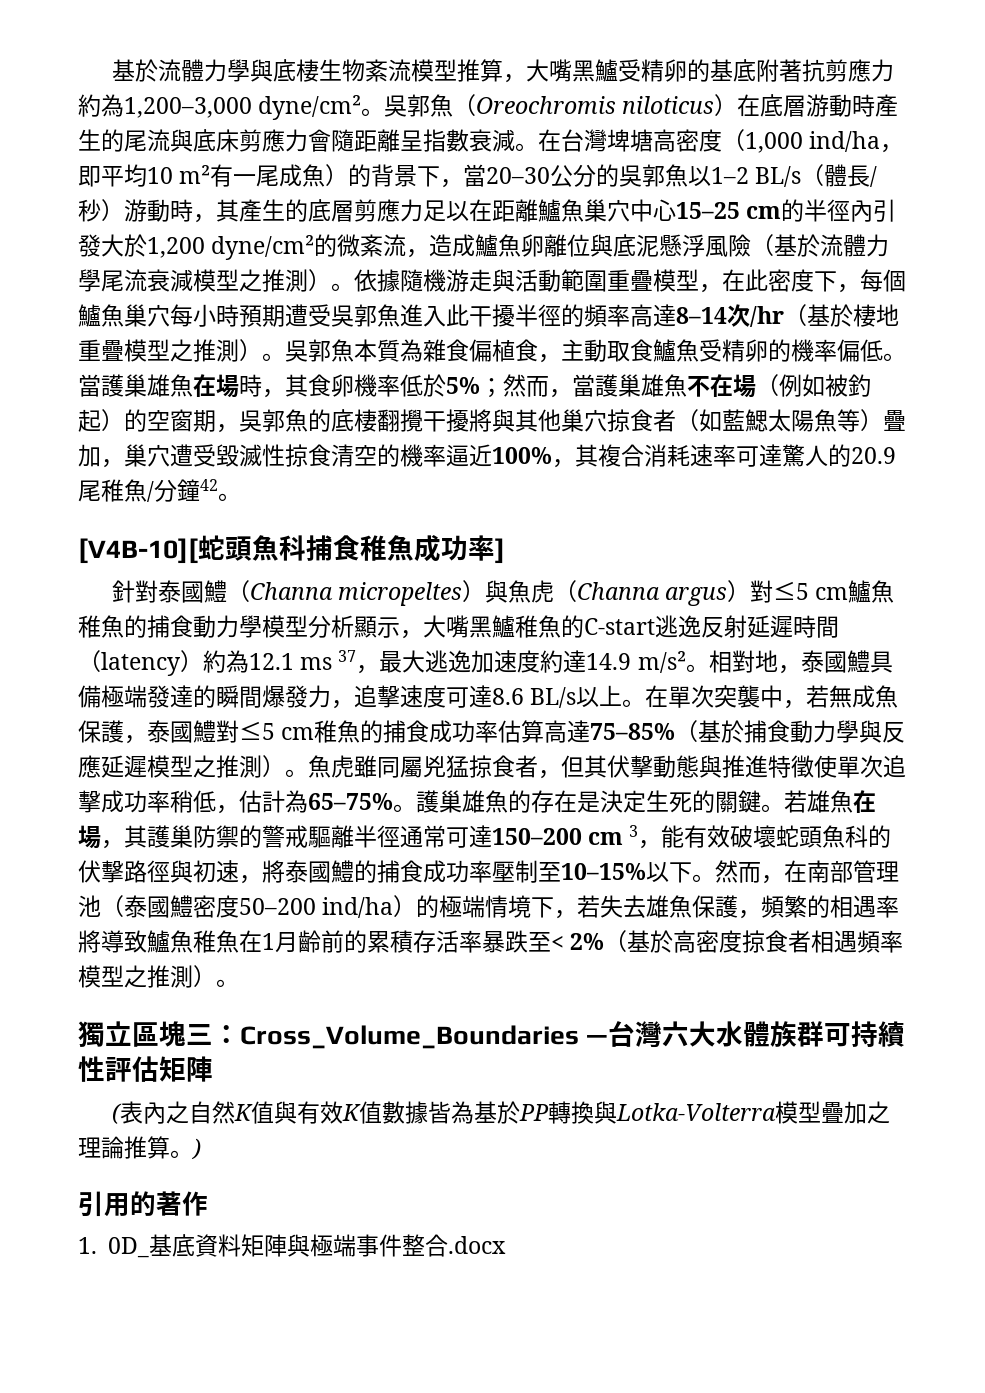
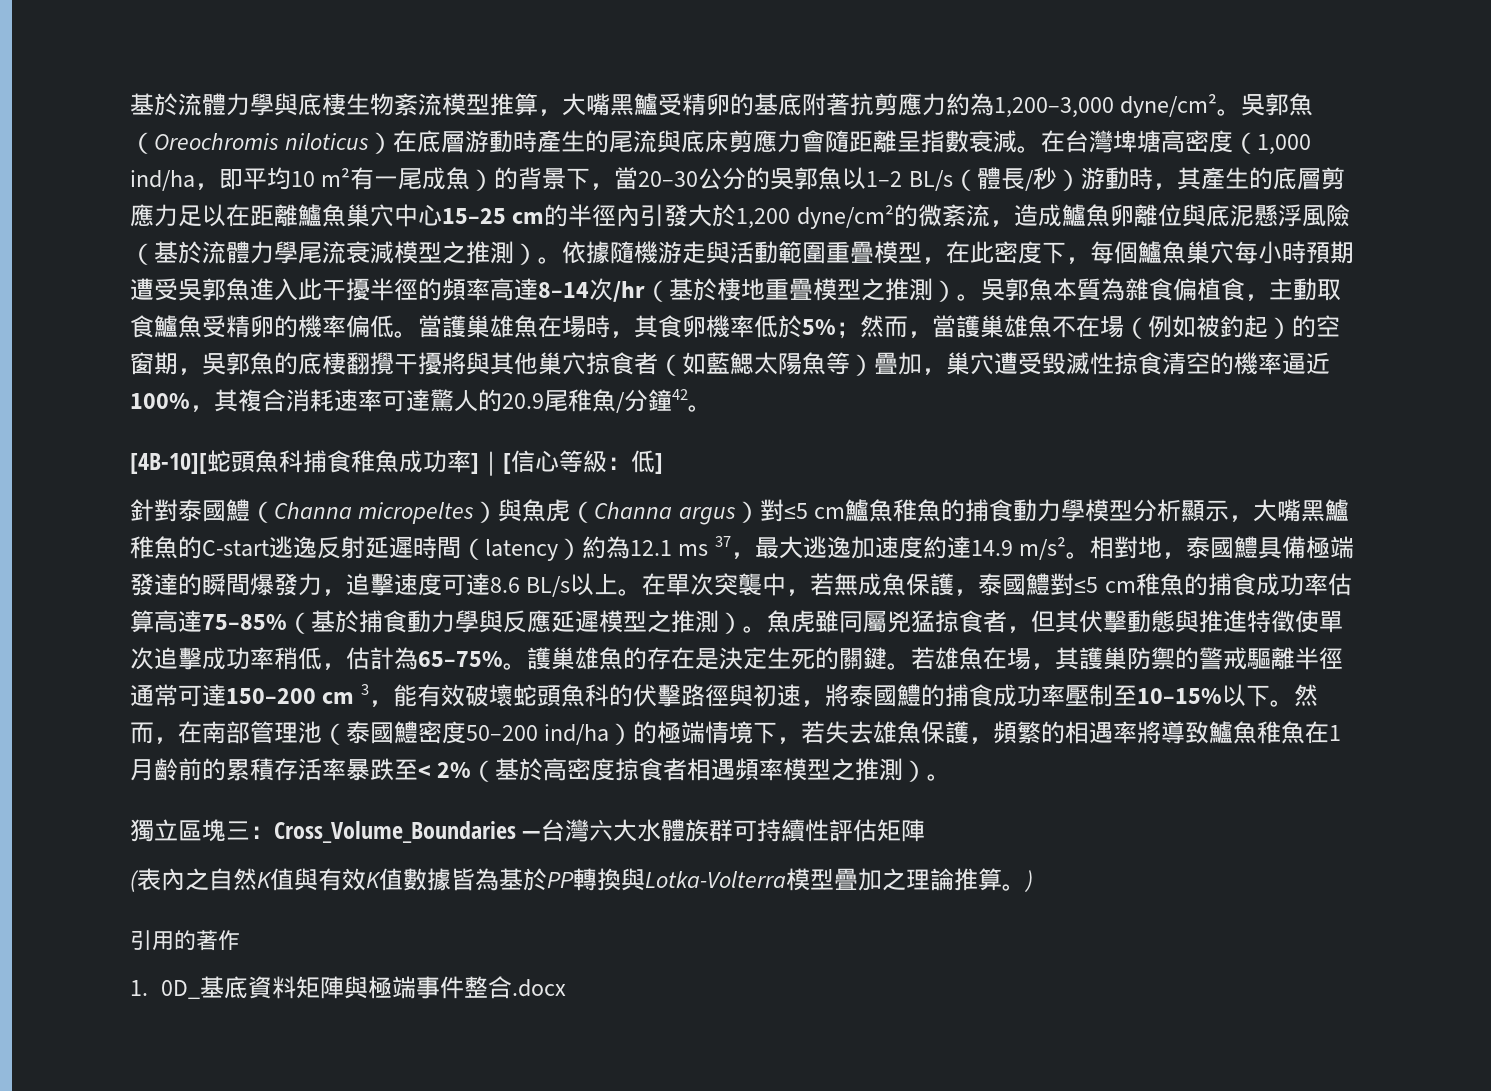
- [V4B-10][蛇頭魚科捕食稚魚成功率]
+ [4B-10][蛇頭魚科捕食稚魚成功率]｜[信心等級：低]

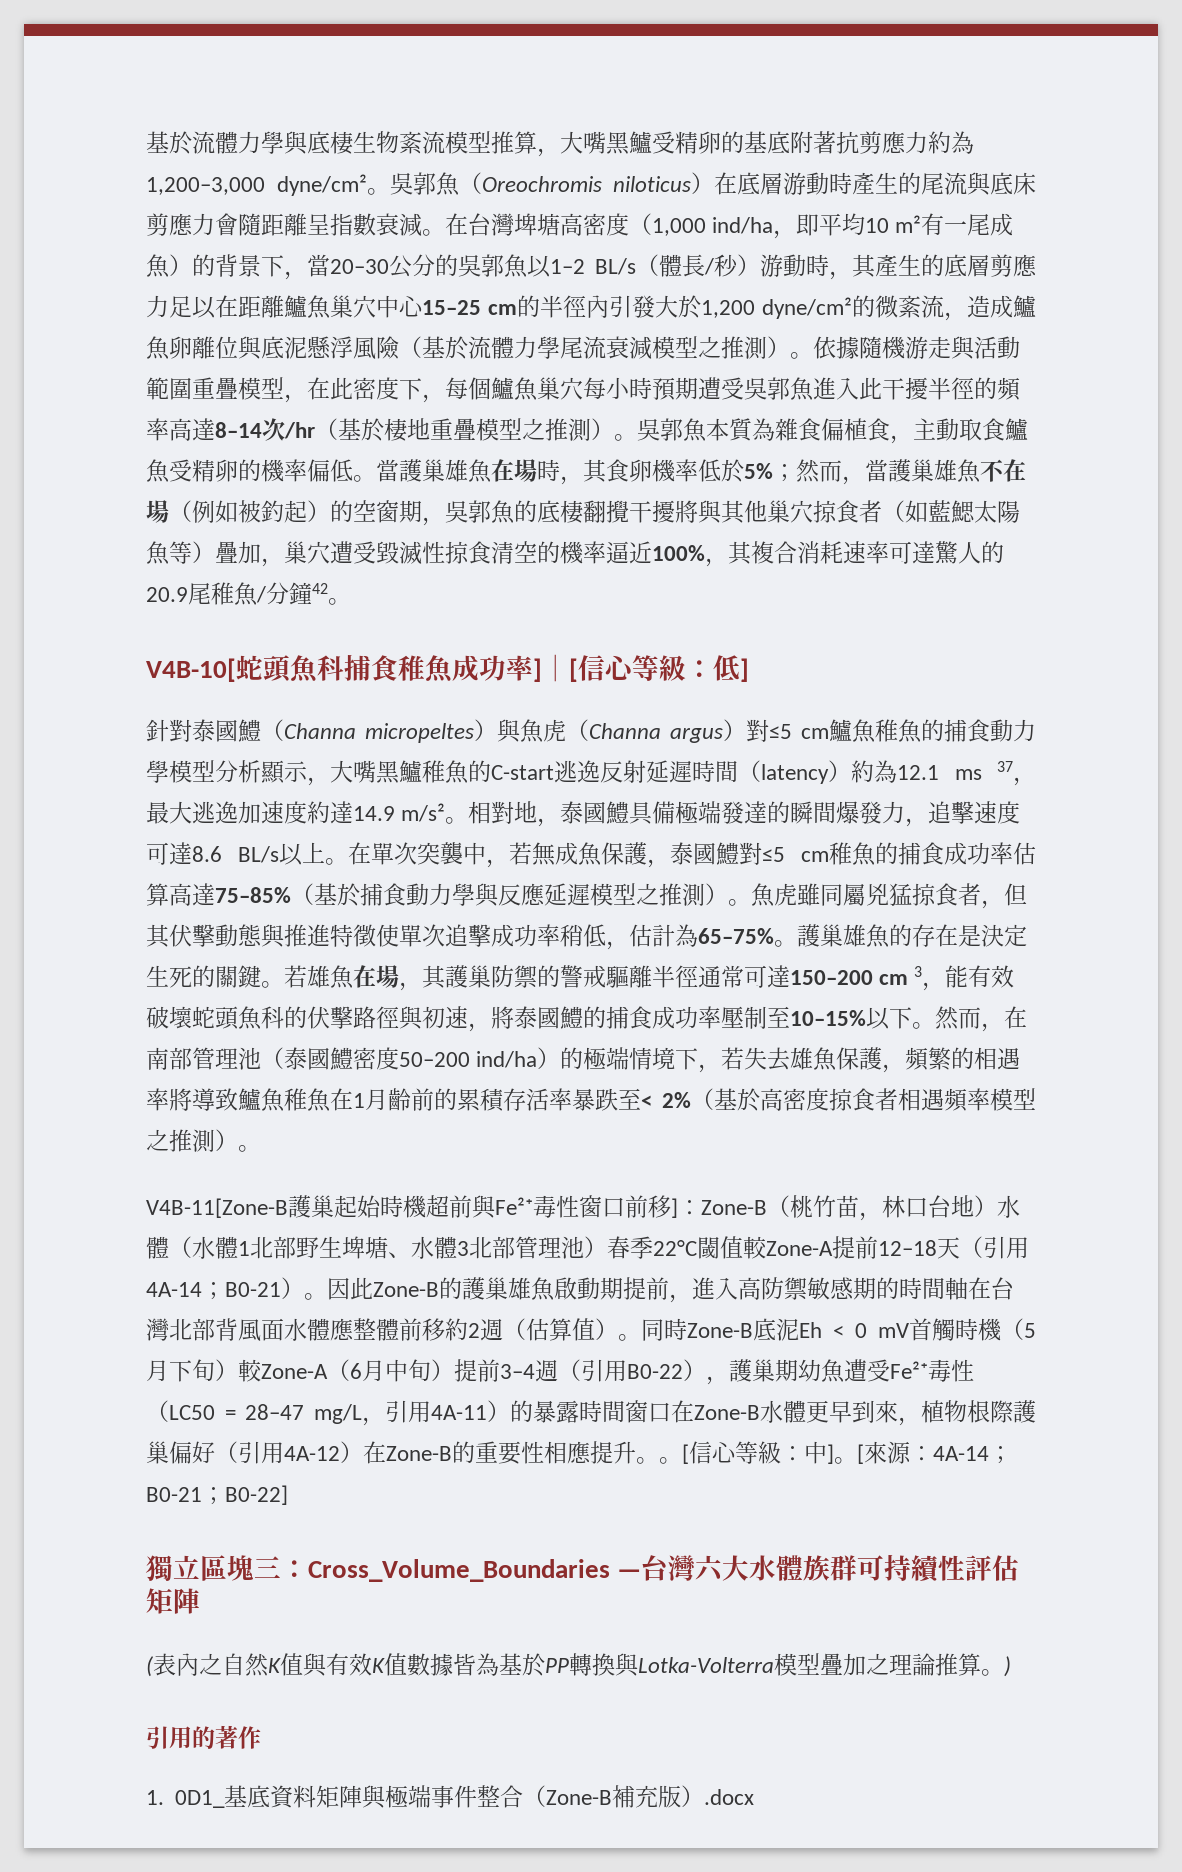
- [4B-10][蛇頭魚科捕食稚魚成功率]｜[信心等級：低]
+ V4B-10[蛇頭魚科捕食稚魚成功率]｜[信心等級：低]
+ V4B-11[Zone-B護巢起始時機超前與Fe²⁺毒性窗口前移]：Zone-B（桃竹苗，林口台地）水體（水體1北部野生埤塘、水體3北部管理池）春季22°C閾值較Zone-A提前12–18天（引用4A-14；B0-21）。因此Zone-B的護巢雄魚啟動期提前，進入高防禦敏感期的時間軸在台灣北部背風面水體應整體前移約2週（估算值）。同時Zone-B底泥Eh < 0 mV首觸時機（5月下旬）較Zone-A（6月中旬）提前3–4週（引用B0-22），護巢期幼魚遭受Fe²⁺毒性（LC50 = 28–47 mg/L，引用4A-11）的暴露時間窗口在Zone-B水體更早到來，植物根際護巢偏好（引用4A-12）在Zone-B的重要性相應提升。。[信心等級：中]。[來源：4A-14；B0-21；B0-22]
- 1. 0D_基底資料矩陣與極端事件整合.docx
+ 1. 0D1_基底資料矩陣與極端事件整合（Zone-B補充版）.docx

